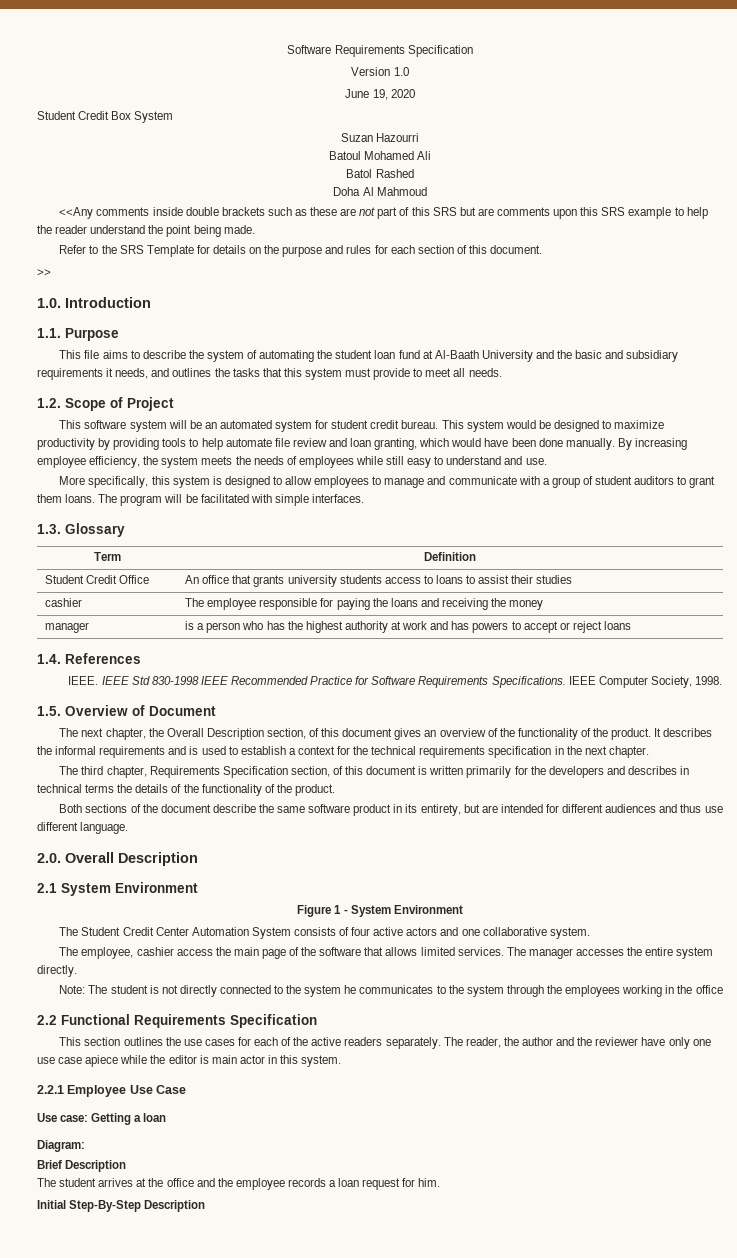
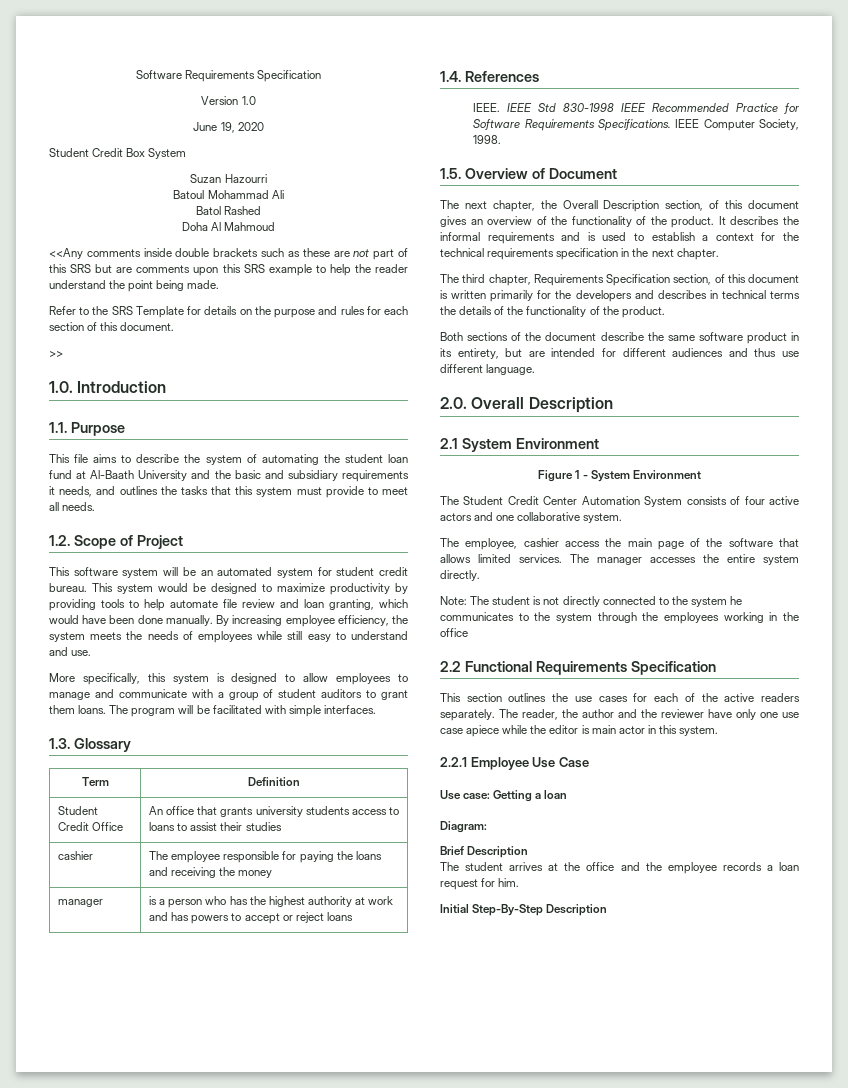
- Batoul Mohamed Ali
+ Batoul Mohammad Ali

